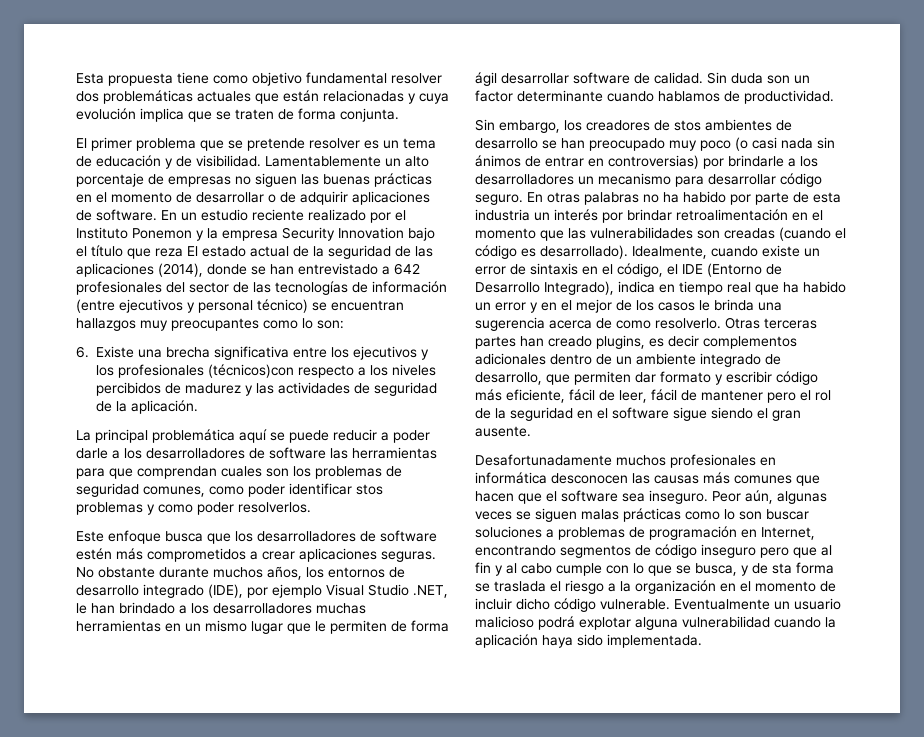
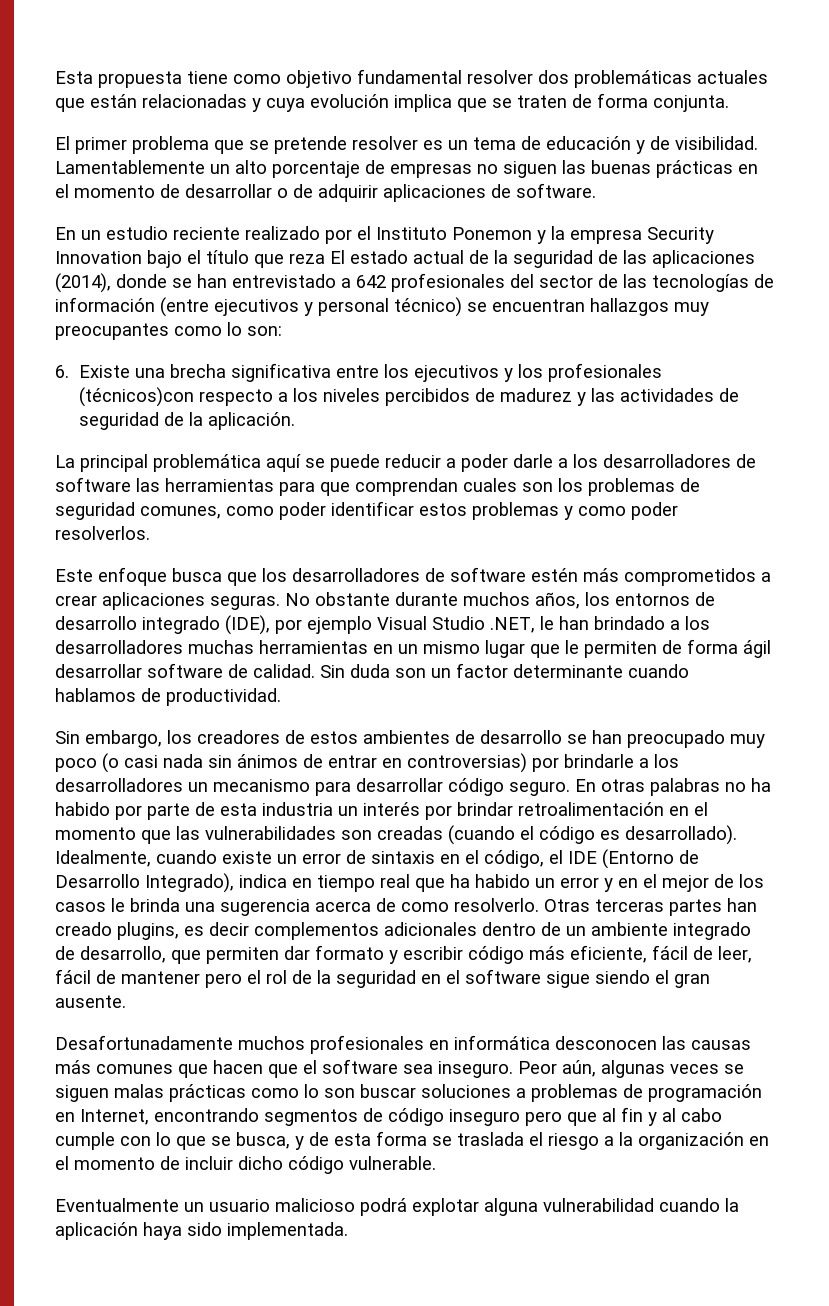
- Lamentablemente un alto porcentaje de empresas no siguen las buenas prácticas en el momento de desarrollar o de adquirir aplicaciones de software. En un estudio reciente realizado por el Instituto Ponemon y la empresa Security Innovation bajo el título que reza El estado actual de la seguridad de las aplicaciones (2014), donde se han entrevistado a 642 profesionales del sector de las tecnologías de información (entre ejecutivos y personal técnico) se encuentran hallazgos muy preocupantes como lo son:
+ Lamentablemente un alto porcentaje de empresas no siguen las buenas prácticas en el momento de desarrollar o de adquirir aplicaciones de software.
+ En un estudio reciente realizado por el Instituto Ponemon y la empresa Security Innovation bajo el título que reza El estado actual de la seguridad de las aplicaciones (2014), donde se han entrevistado a 642 profesionales del sector de las tecnologías de información (entre ejecutivos y personal técnico) se encuentran hallazgos muy preocupantes como lo son:
- La principal problemática aquí se puede reducir a poder darle a los desarrolladores de software las herramientas para que comprendan cuales son los problemas de seguridad comunes, como poder identificar stos problemas y como poder resolverlos.
+ La principal problemática aquí se puede reducir a poder darle a los desarrolladores de software las herramientas para que comprendan cuales son los problemas de seguridad comunes, como poder identificar estos problemas y como poder resolverlos.
- Sin embargo, los creadores de stos ambientes de desarrollo se han preocupado muy poco (o casi nada sin ánimos de entrar en controversias) por brindarle a los desarrolladores un mecanismo para desarrollar código seguro.
+ Sin embargo, los creadores de estos ambientes de desarrollo se han preocupado muy poco (o casi nada sin ánimos de entrar en controversias) por brindarle a los desarrolladores un mecanismo para desarrollar código seguro.
- Peor aún, algunas veces se siguen malas prácticas como lo son buscar soluciones a problemas de programación en Internet, encontrando segmentos de código inseguro pero que al fin y al cabo cumple con lo que se busca, y de sta forma se traslada el riesgo a la organización en el momento de incluir dicho código vulnerable. Eventualmente un usuario malicioso podrá explotar alguna vulnerabilidad cuando la aplicación haya sido implementada.
+ Peor aún, algunas veces se siguen malas prácticas como lo son buscar soluciones a problemas de programación en Internet, encontrando segmentos de código inseguro pero que al fin y al cabo cumple con lo que se busca, y de esta forma se traslada el riesgo a la organización en el momento de incluir dicho código vulnerable.
+ Eventualmente un usuario malicioso podrá explotar alguna vulnerabilidad cuando la aplicación haya sido implementada.

